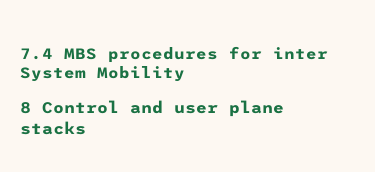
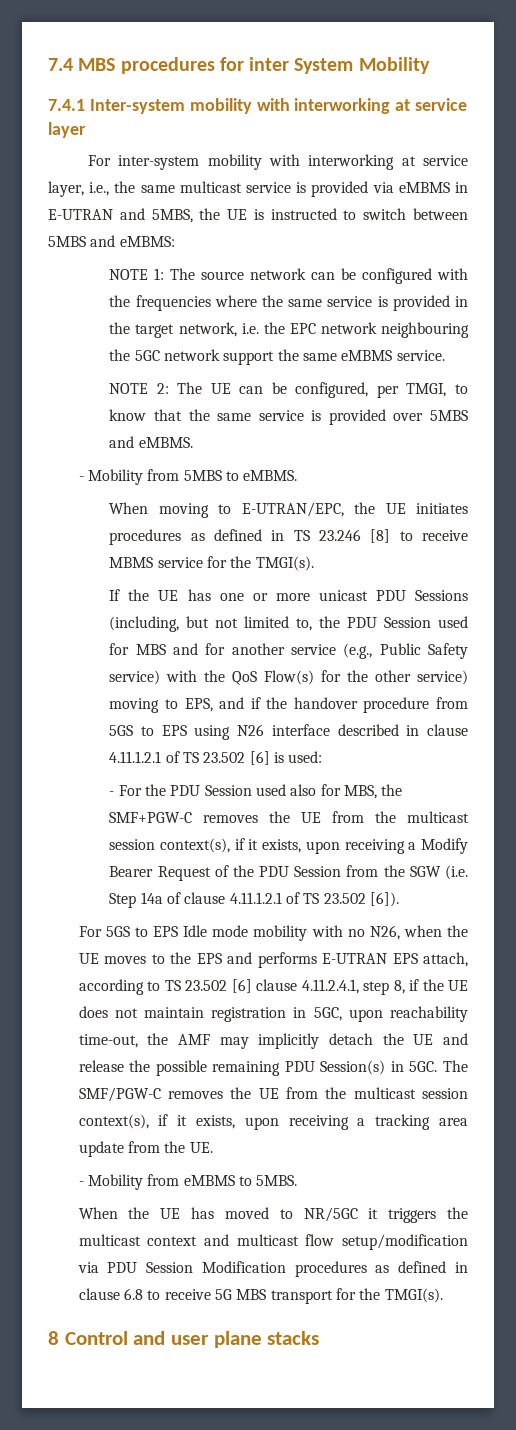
+ 7.4.1 Inter-system mobility with interworking at service layer
+ For inter-system mobility with interworking at service layer, i.e., the same multicast service is provided via eMBMS in E-UTRAN and 5MBS, the UE is instructed to switch between 5MBS and eMBMS:
+ NOTE 1: The source network can be configured with the frequencies where the same service is provided in the target network, i.e. the EPC network neighbouring the 5GC network support the same eMBMS service.
+ NOTE 2: The UE can be configured, per TMGI, to know that the same service is provided over 5MBS and eMBMS.
+ - Mobility from 5MBS to eMBMS.
+ When moving to E-UTRAN/EPC, the UE initiates procedures as defined in TS 23.246 [8] to receive MBMS service for the TMGI(s).
+ If the UE has one or more unicast PDU Sessions (including, but not limited to, the PDU Session used for MBS and for another service (e.g., Public Safety service) with the QoS Flow(s) for the other service) moving to EPS, and if the handover procedure from 5GS to EPS using N26 interface described in clause 4.11.1.2.1 of TS 23.502 [6] is used:
+ - For the PDU Session used also for MBS, the SMF+PGW-C removes the UE from the multicast session context(s), if it exists, upon receiving a Modify Bearer Request of the PDU Session from the SGW (i.e. Step 14a of clause 4.11.1.2.1 of TS 23.502 [6]).
+ For 5GS to EPS Idle mode mobility with no N26, when the UE moves to the EPS and performs E-UTRAN EPS attach, according to TS 23.502 [6] clause 4.11.2.4.1, step 8, if the UE does not maintain registration in 5GC, upon reachability time-out, the AMF may implicitly detach the UE and release the possible remaining PDU Session(s) in 5GC. The SMF/PGW-C removes the UE from the multicast session context(s), if it exists, upon receiving a tracking area update from the UE.
+ - Mobility from eMBMS to 5MBS.
+ When the UE has moved to NR/5GC it triggers the multicast context and multicast flow setup/modification via PDU Session Modification procedures as defined in clause 6.8 to receive 5G MBS transport for the TMGI(s).

